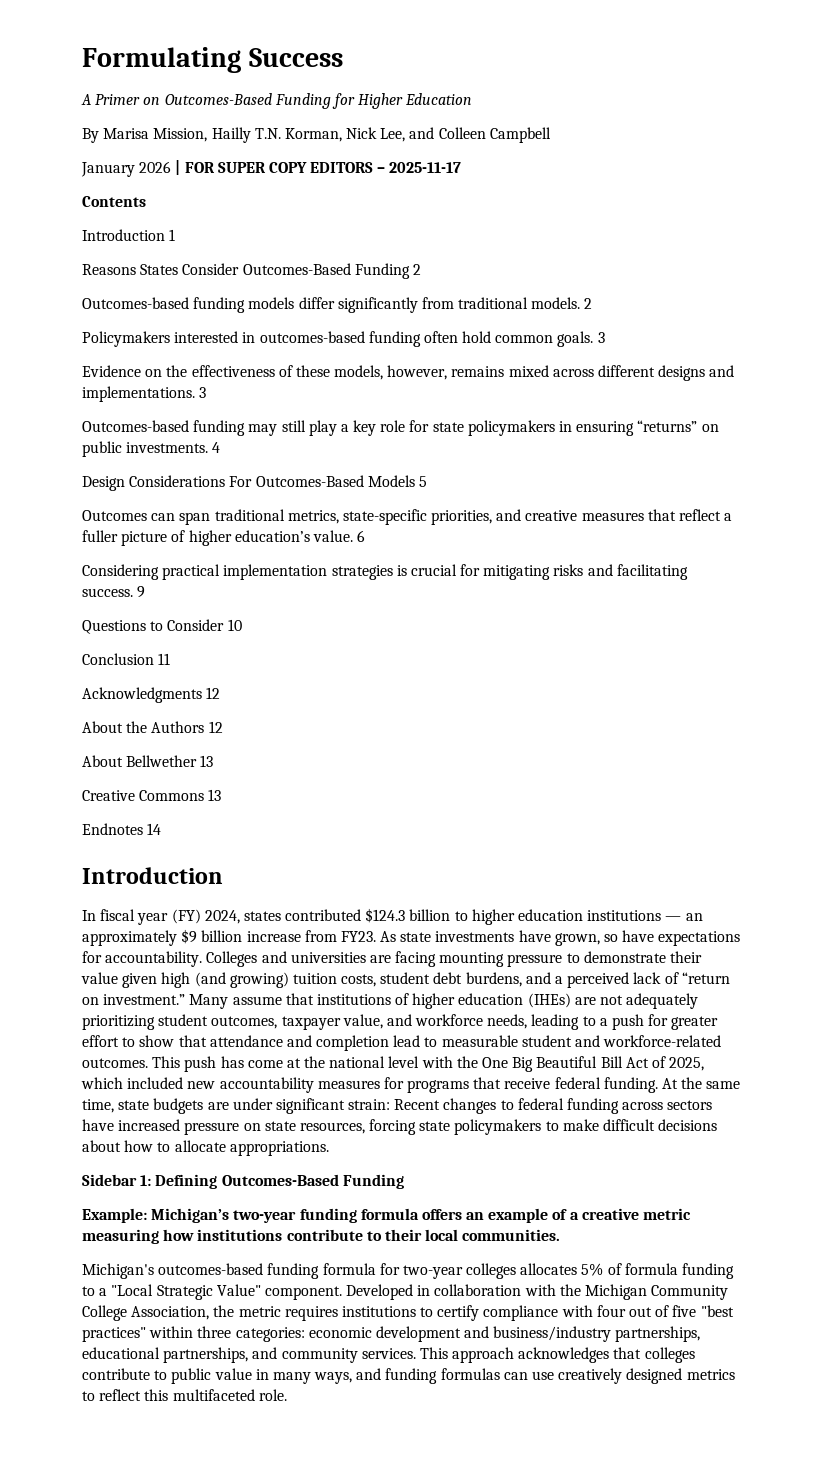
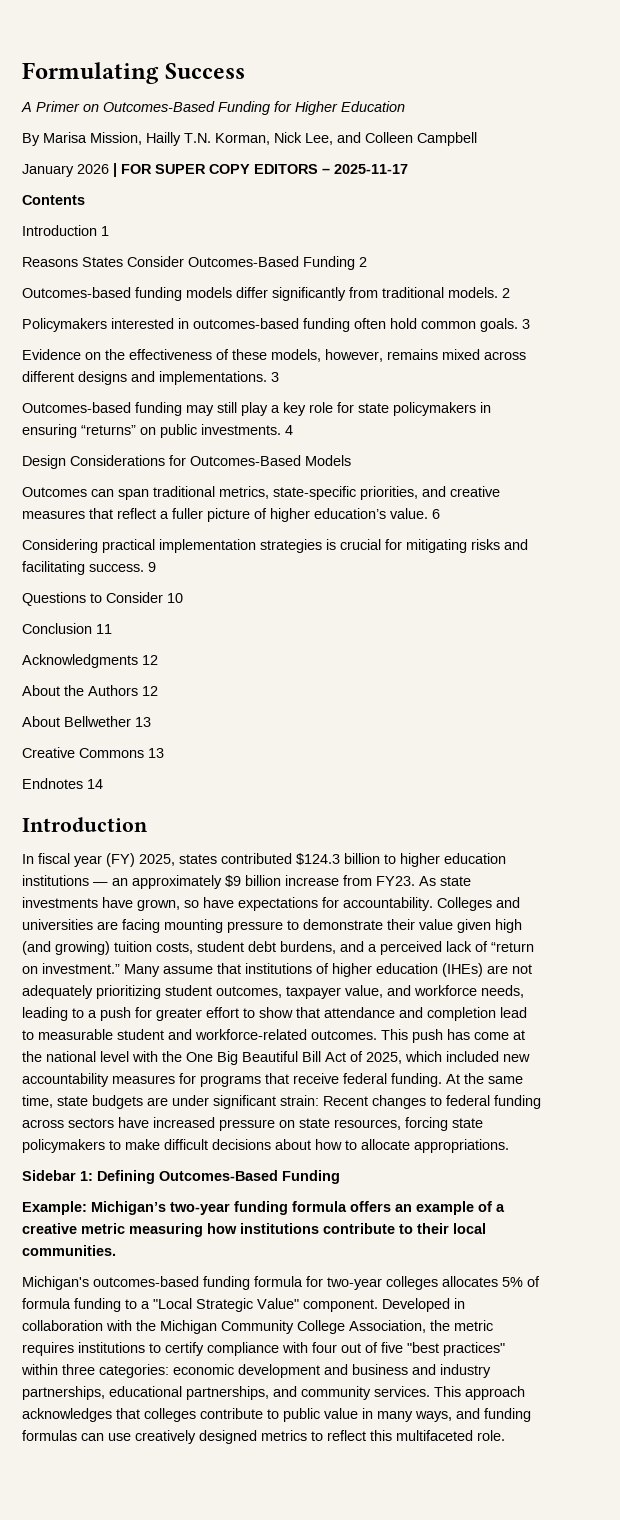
- Design Considerations For Outcomes-Based Models 5
+ Design Considerations for Outcomes-Based Models
- In fiscal year (FY) 2024, states contributed $124.3 billion to higher education institutions — an approximately $9 billion increase from FY23.
+ In fiscal year (FY) 2025, states contributed $124.3 billion to higher education institutions — an approximately $9 billion increase from FY23.
- Developed in collaboration with the Michigan Community College Association, the metric requires institutions to certify compliance with four out of five "best practices" within three categories: economic development and business/industry partnerships, educational partnerships, and community services.
+ Developed in collaboration with the Michigan Community College Association, the metric requires institutions to certify compliance with four out of five "best practices" within three categories: economic development and business and industry partnerships, educational partnerships, and community services.

